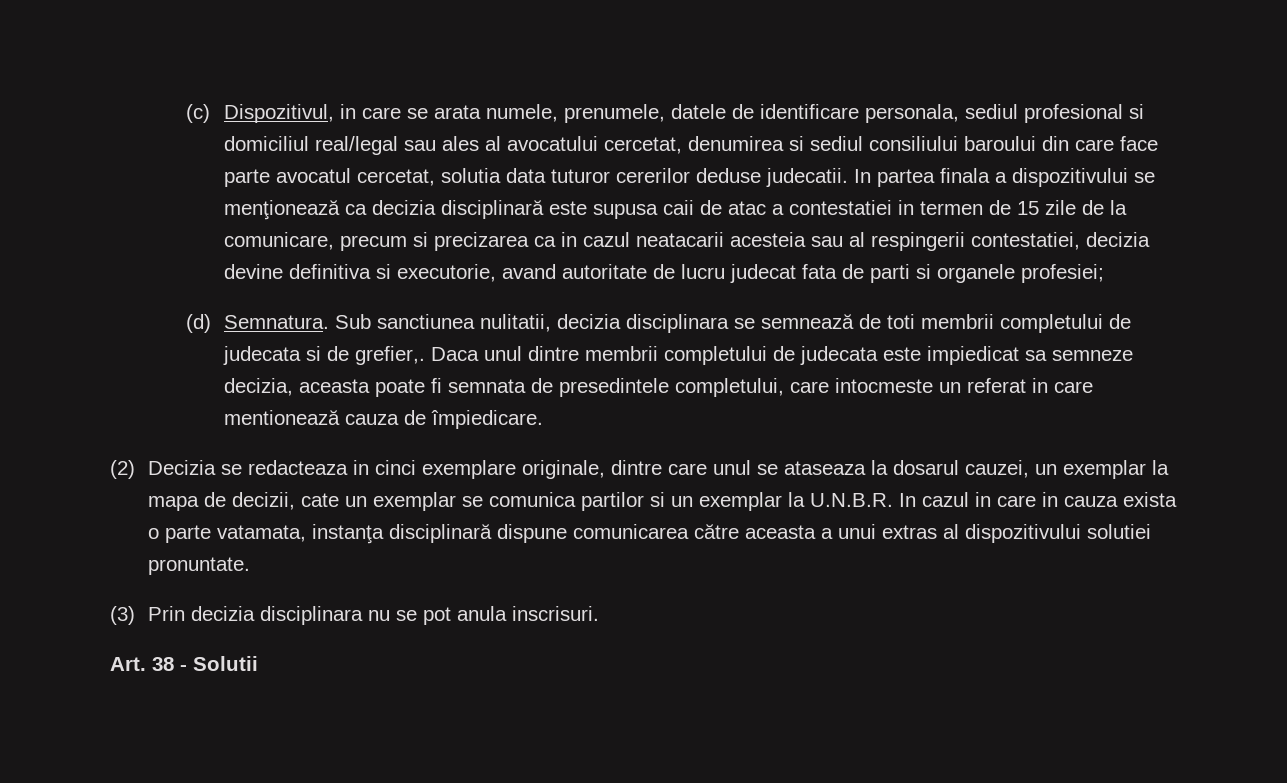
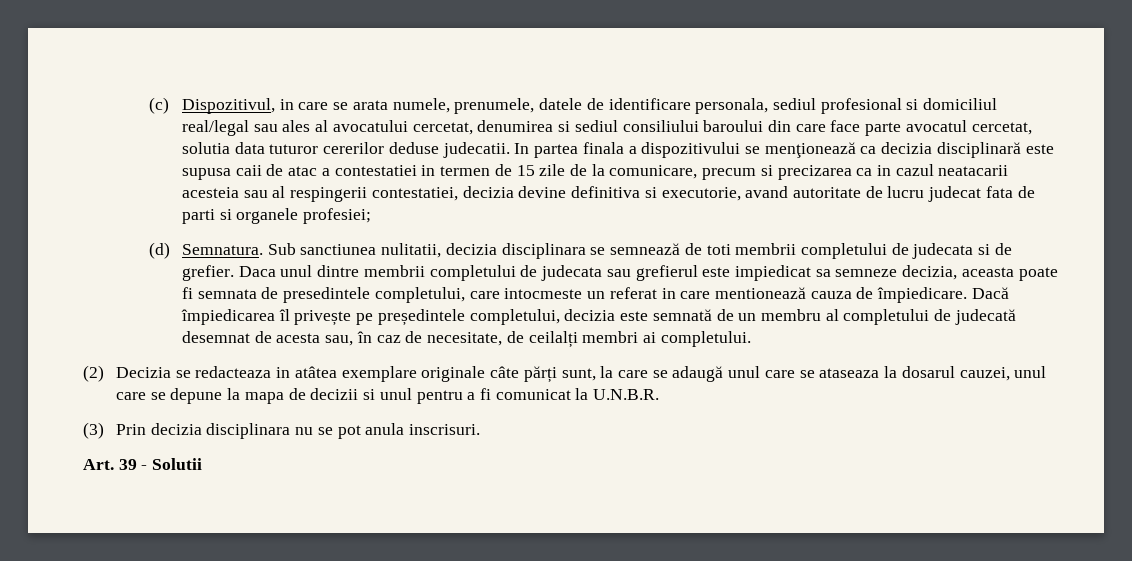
- Sub sanctiunea nulitatii, decizia disciplinara se semnează de toti membrii completului de judecata si de grefier,.
+ Sub sanctiunea nulitatii, decizia disciplinara se semnează de toti membrii completului de judecata si de grefier.
- Daca unul dintre membrii completului de judecata este impiedicat sa semneze decizia, aceasta poate fi semnata de presedintele completului, care intocmeste un referat in care mentionează cauza de împiedicare.
+ Daca unul dintre membrii completului de judecata sau grefierul este impiedicat sa semneze decizia, aceasta poate fi semnata de presedintele completului, care intocmeste un referat in care mentionează cauza de împiedicare. Dacă împiedicarea îl privește pe președintele completului, decizia este semnată de un membru al completului de judecată desemnat de acesta sau, în caz de necesitate, de ceilalți membri ai completului.
- (2) Decizia se redacteaza in cinci exemplare originale, dintre care unul se ataseaza la dosarul cauzei, un exemplar la mapa de decizii, cate un exemplar se comunica partilor si un exemplar la U.N.B.R. In cazul in care in cauza exista o parte vatamata, instanţa disciplinară dispune comunicarea către aceasta a unui extras al dispozitivului solutiei pronuntate.
+ (2) Decizia se redacteaza in atâtea exemplare originale câte părți sunt, la care se adaugă unul care se ataseaza la dosarul cauzei, unul care se depune la mapa de decizii si unul pentru a fi comunicat la U.N.B.R.
- Art. 38 - Solutii
+ Art. 39 - Solutii

